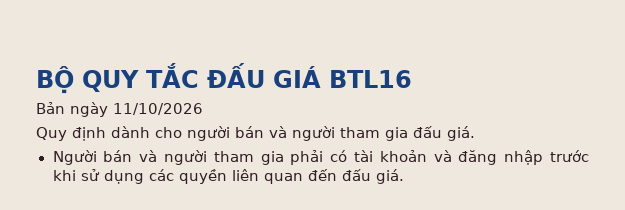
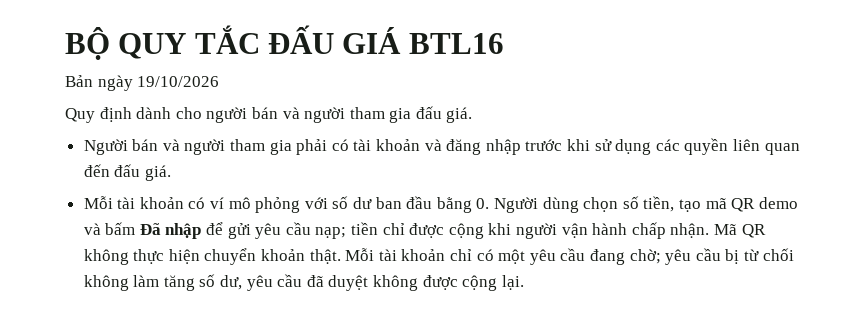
- Bản ngày 11/10/2026
+ Bản ngày 19/10/2026
+ Mỗi tài khoản có ví mô phỏng với số dư ban đầu bằng 0. Người dùng chọn số tiền, tạo mã QR demo và bấm Đã nhập để gửi yêu cầu nạp; tiền chỉ được cộng khi người vận hành chấp nhận. Mã QR không thực hiện chuyển khoản thật. Mỗi tài khoản chỉ có một yêu cầu đang chờ; yêu cầu bị từ chối không làm tăng số dư, yêu cầu đã duyệt không được cộng lại.

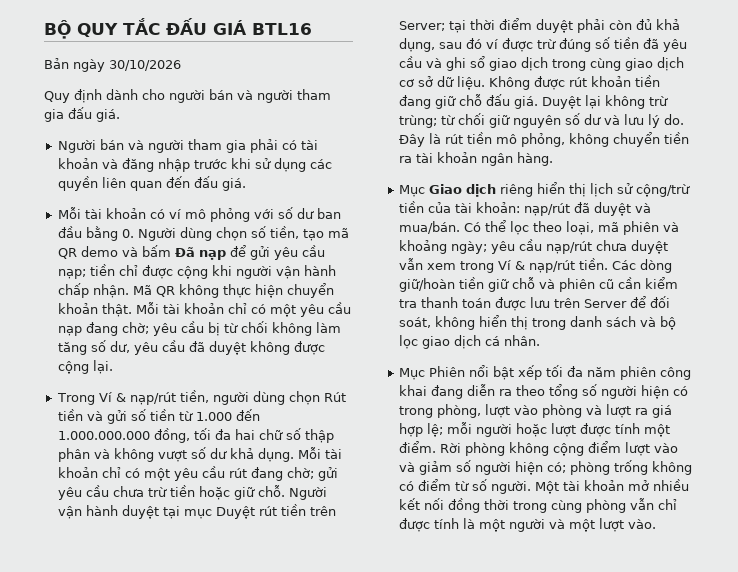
- Bản ngày 19/10/2026
+ Bản ngày 30/10/2026
- Mỗi tài khoản có ví mô phỏng với số dư ban đầu bằng 0. Người dùng chọn số tiền, tạo mã QR demo và bấm Đã nhập để gửi yêu cầu nạp; tiền chỉ được cộng khi người vận hành chấp nhận.
+ Mỗi tài khoản có ví mô phỏng với số dư ban đầu bằng 0. Người dùng chọn số tiền, tạo mã QR demo và bấm Đã nạp để gửi yêu cầu nạp; tiền chỉ được cộng khi người vận hành chấp nhận.
- Mỗi tài khoản chỉ có một yêu cầu đang chờ; yêu cầu bị từ chối không làm tăng số dư, yêu cầu đã duyệt không được cộng lại.
+ Mỗi tài khoản chỉ có một yêu cầu nạp đang chờ; yêu cầu bị từ chối không làm tăng số dư, yêu cầu đã duyệt không được cộng lại.
+ Trong Ví & nạp/rút tiền, người dùng chọn Rút tiền và gửi số tiền từ 1.000 đến 1.000.000.000 đồng, tối đa hai chữ số thập phân và không vượt số dư khả dụng. Mỗi tài khoản chỉ có một yêu cầu rút đang chờ; gửi yêu cầu chưa trừ tiền hoặc giữ chỗ. Người vận hành duyệt tại mục Duyệt rút tiền trên Server; tại thời điểm duyệt phải còn đủ khả dụng, sau đó ví được trừ đúng số tiền đã yêu cầu và ghi sổ giao dịch trong cùng giao dịch cơ sở dữ liệu. Không được rút khoản tiền đang giữ chỗ đấu giá. Duyệt lại không trừ trùng; từ chối giữ nguyên số dư và lưu lý do. Đây là rút tiền mô phỏng, không chuyển tiền ra tài khoản ngân hàng.
+ Mục Giao dịch riêng hiển thị lịch sử cộng/trừ tiền của tài khoản: nạp/rút đã duyệt và mua/bán. Có thể lọc theo loại, mã phiên và khoảng ngày; yêu cầu nạp/rút chưa duyệt vẫn xem trong Ví & nạp/rút tiền. Các dòng giữ/hoàn tiền giữ chỗ và phiên cũ cần kiểm tra thanh toán được lưu trên Server để đối soát, không hiển thị trong danh sách và bộ lọc giao dịch cá nhân.
+ Mục Phiên nổi bật xếp tối đa năm phiên công khai đang diễn ra theo tổng số người hiện có trong phòng, lượt vào phòng và lượt ra giá hợp lệ; mỗi người hoặc lượt được tính một điểm. Rời phòng không cộng điểm lượt vào và giảm số người hiện có; phòng trống không có điểm từ số người. Một tài khoản mở nhiều kết nối đồng thời trong cùng phòng vẫn chỉ được tính là một người và một lượt vào.

